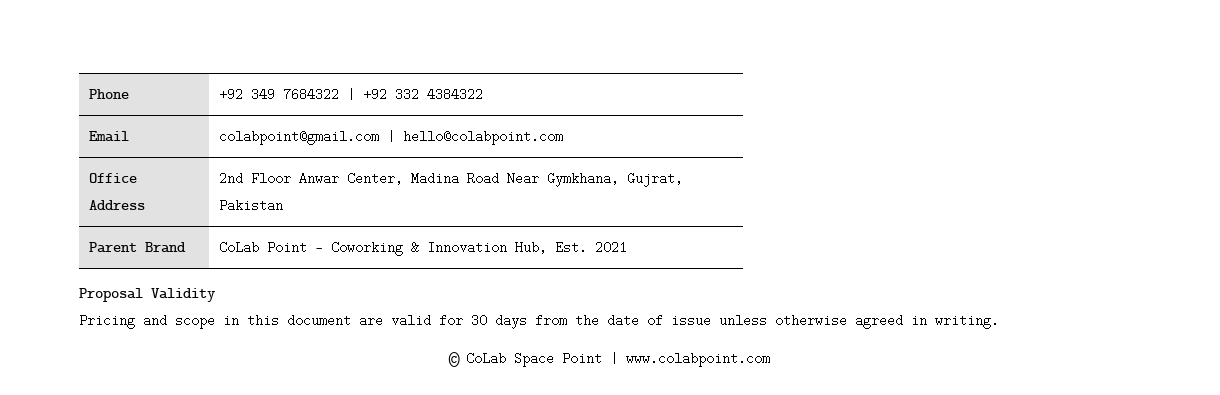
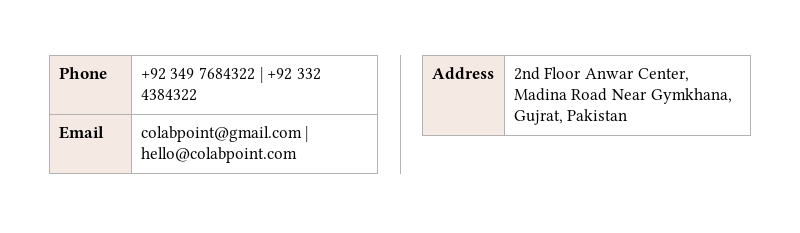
- Office Address | 2nd Floor Anwar Center, Madina Road Near Gymkhana, Gujrat, Pakistan
+ Address | 2nd Floor Anwar Center, Madina Road Near Gymkhana, Gujrat, Pakistan
- Parent Brand | CoLab Point — Coworking & Innovation Hub, Est. 2021
- Proposal Validity
- Pricing and scope in this document are valid for 30 days from the date of issue unless otherwise agreed in writing.
- © CoLab Space Point | www.colabpoint.com

